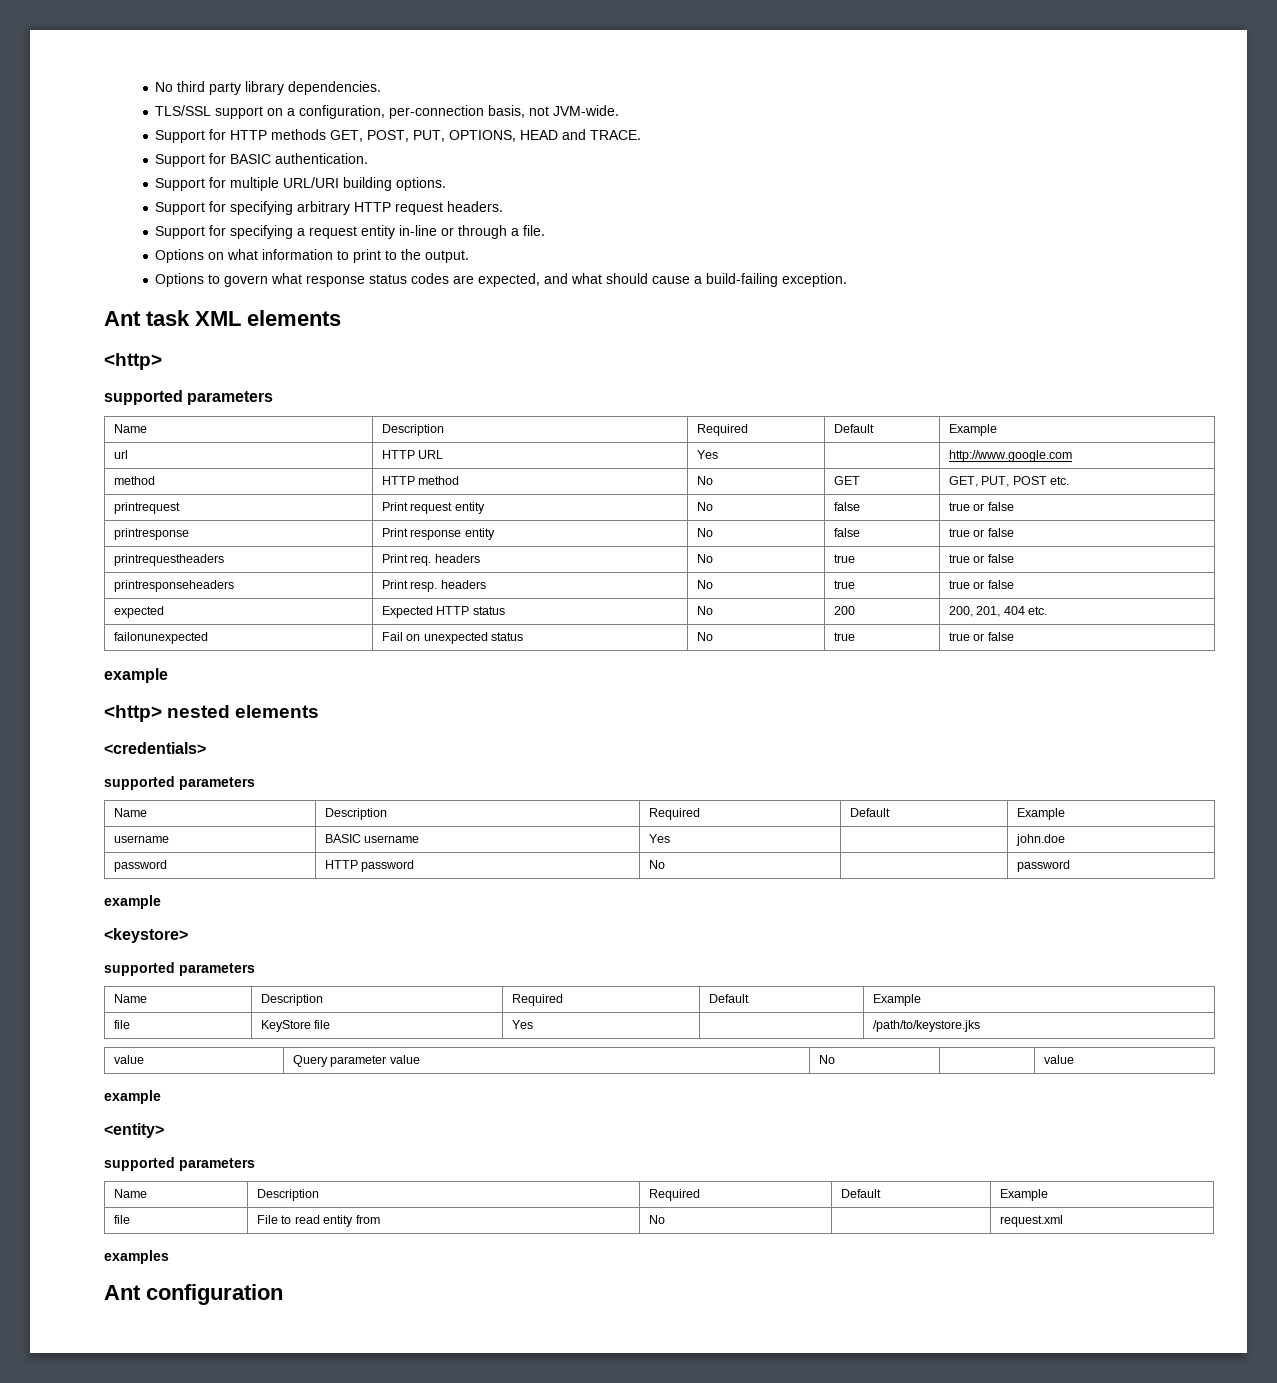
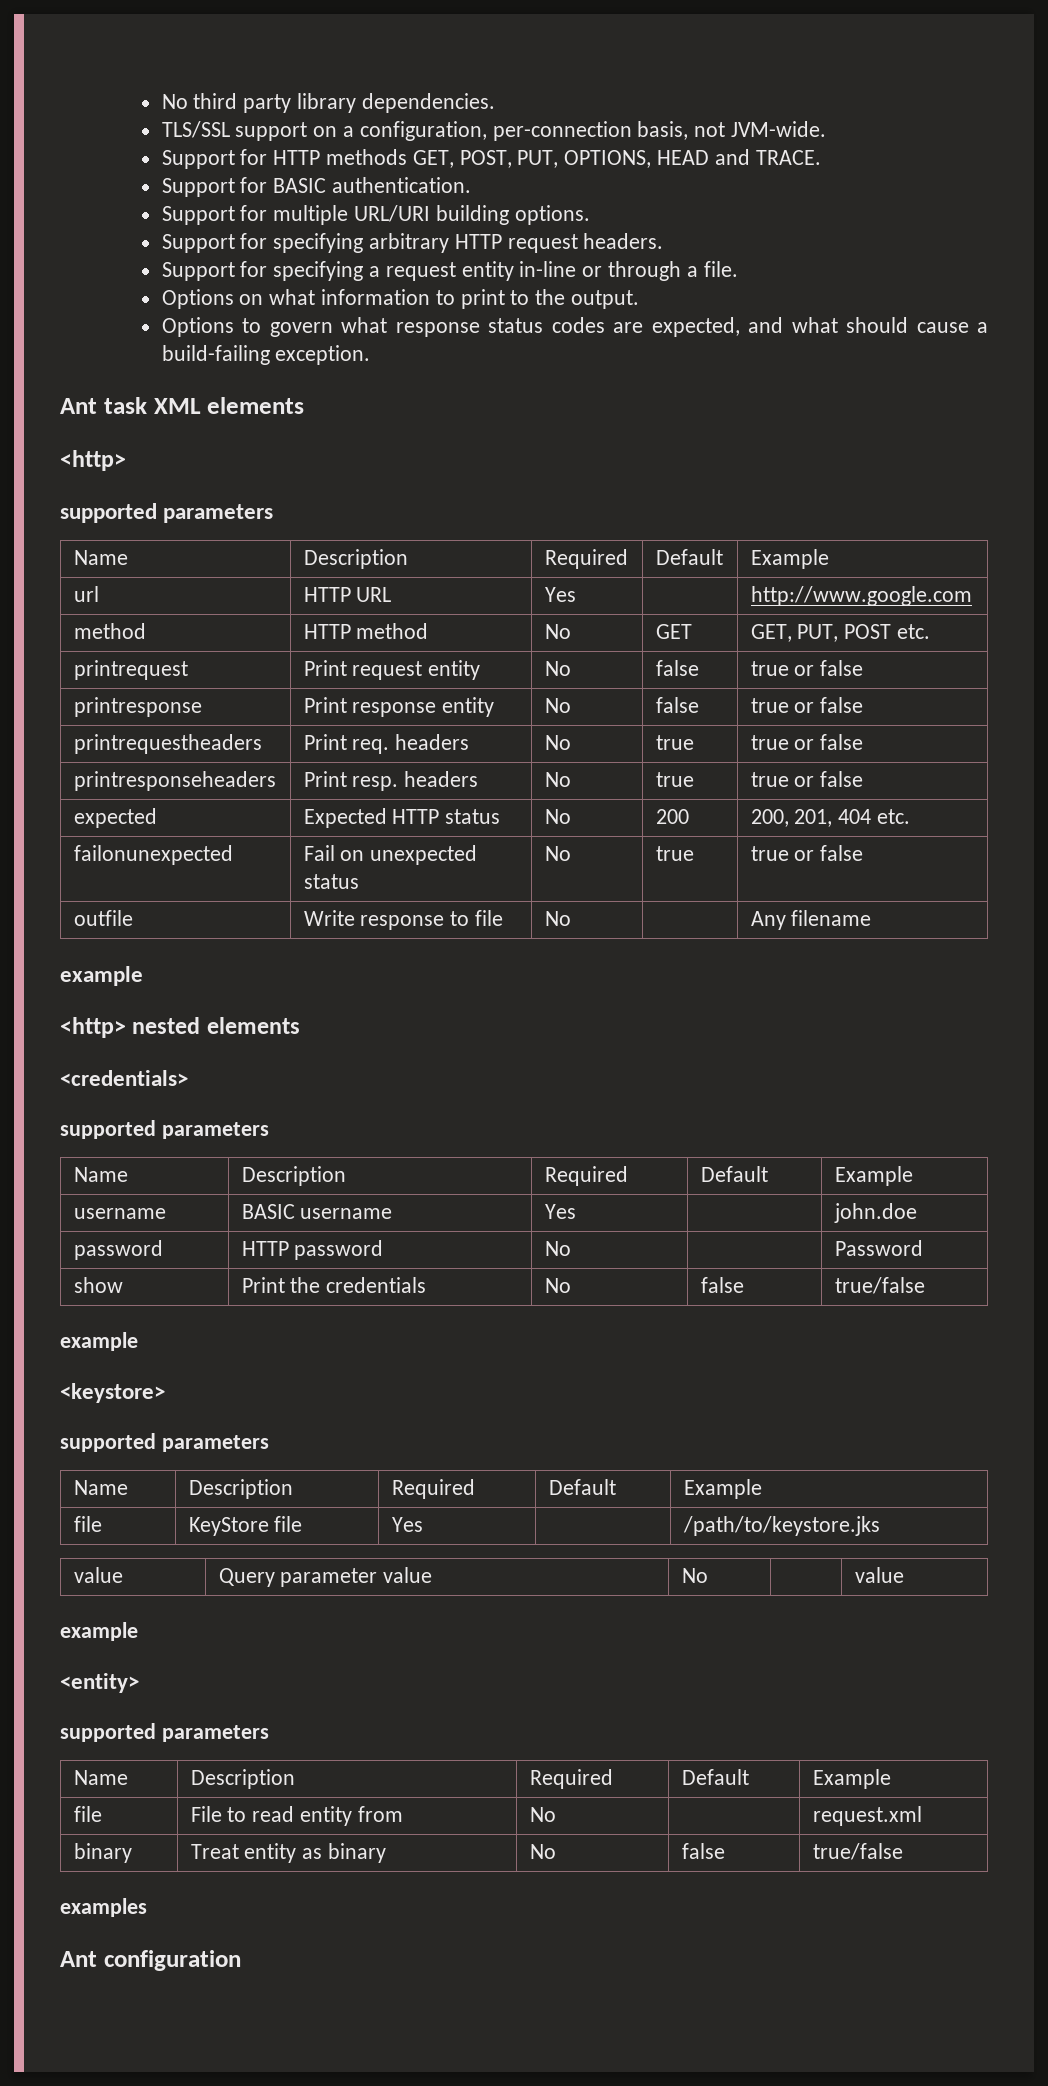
+ outfile | Write response to file | No | | Any filename
- password | HTTP password | No | | password
+ password | HTTP password | No | | Password
+ show | Print the credentials | No | false | true/false
+ binary | Treat entity as binary | No | false | true/false

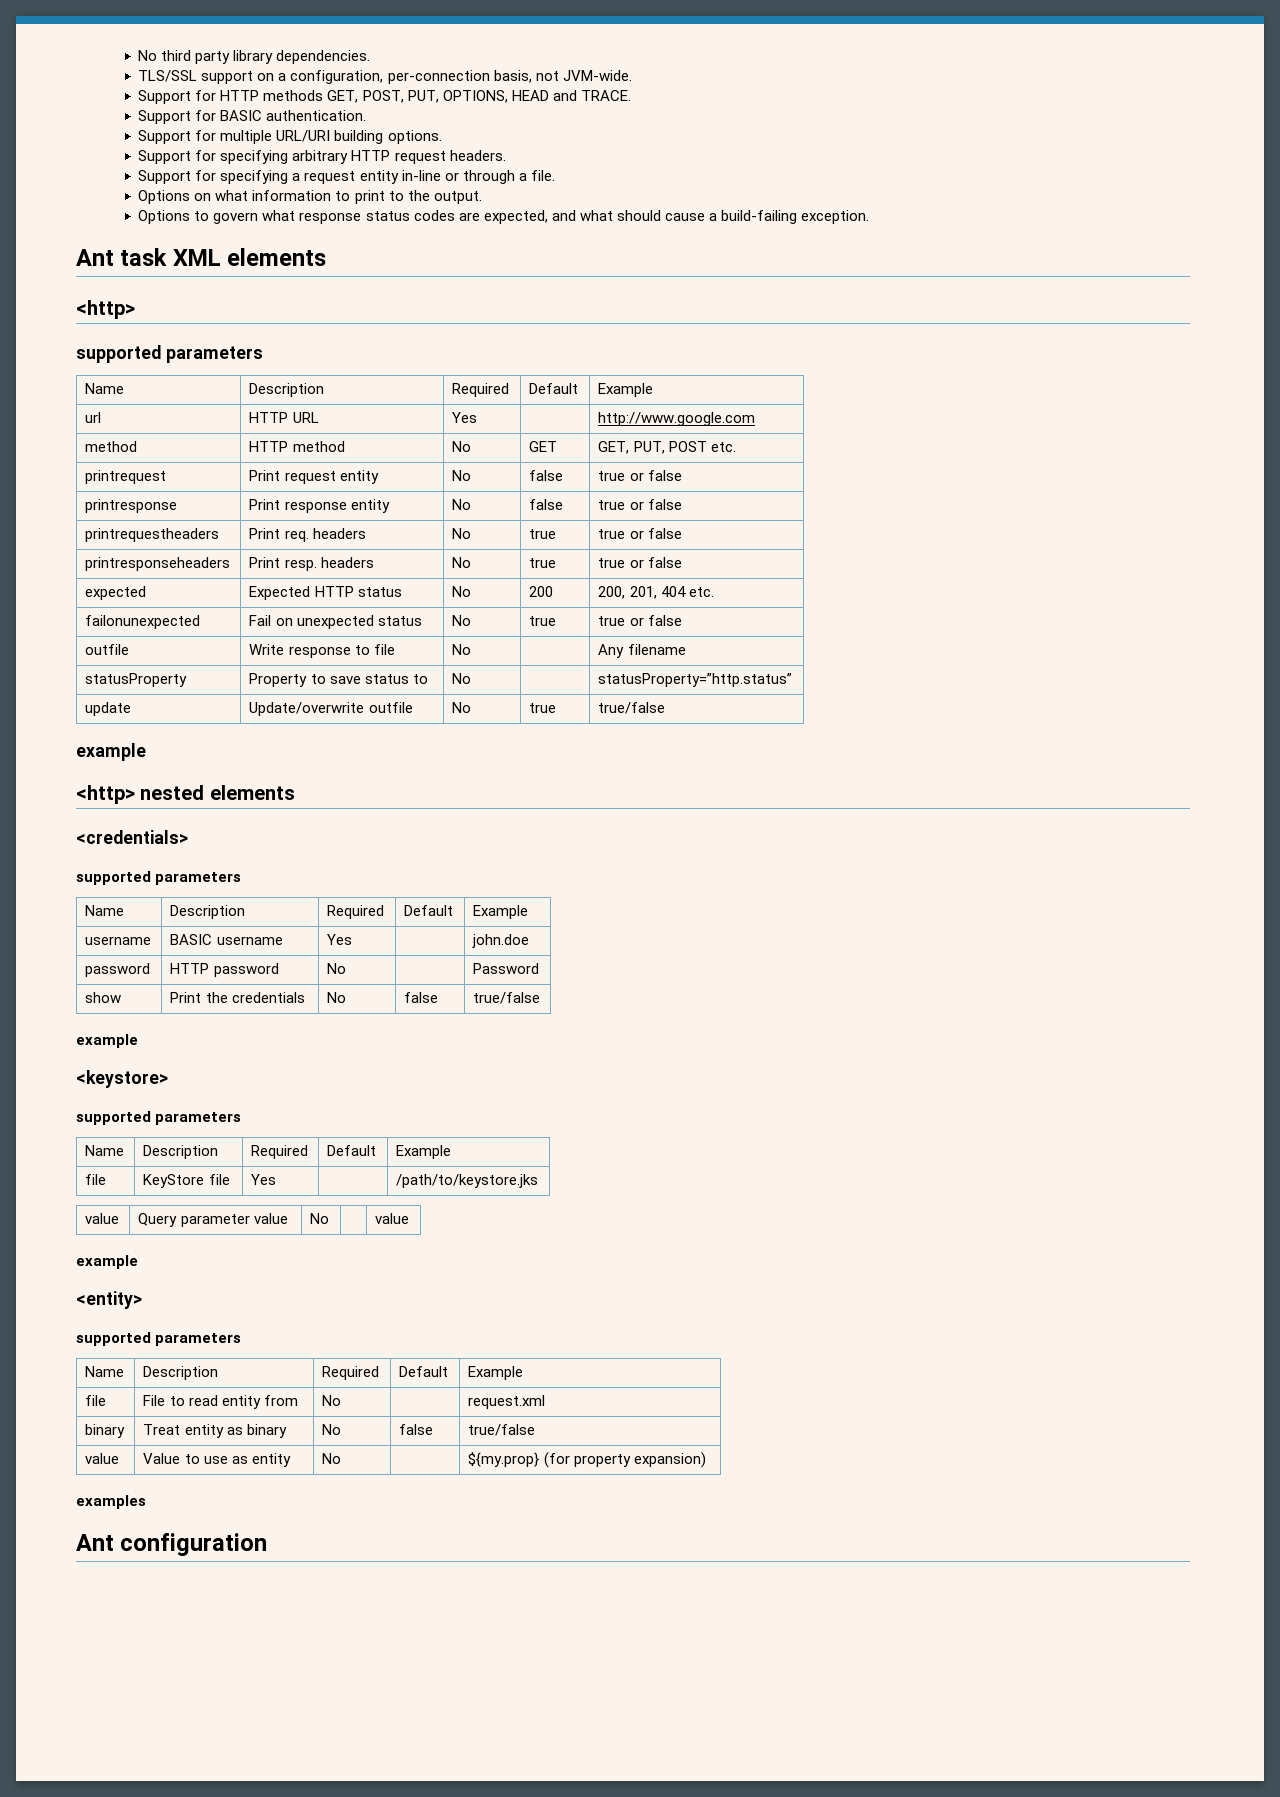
+ statusProperty | Property to save status to | No | | statusProperty=”http.status”
+ update | Update/overwrite outfile | No | true | true/false
+ value | Value to use as entity | No | | ${my.prop} (for property expansion)

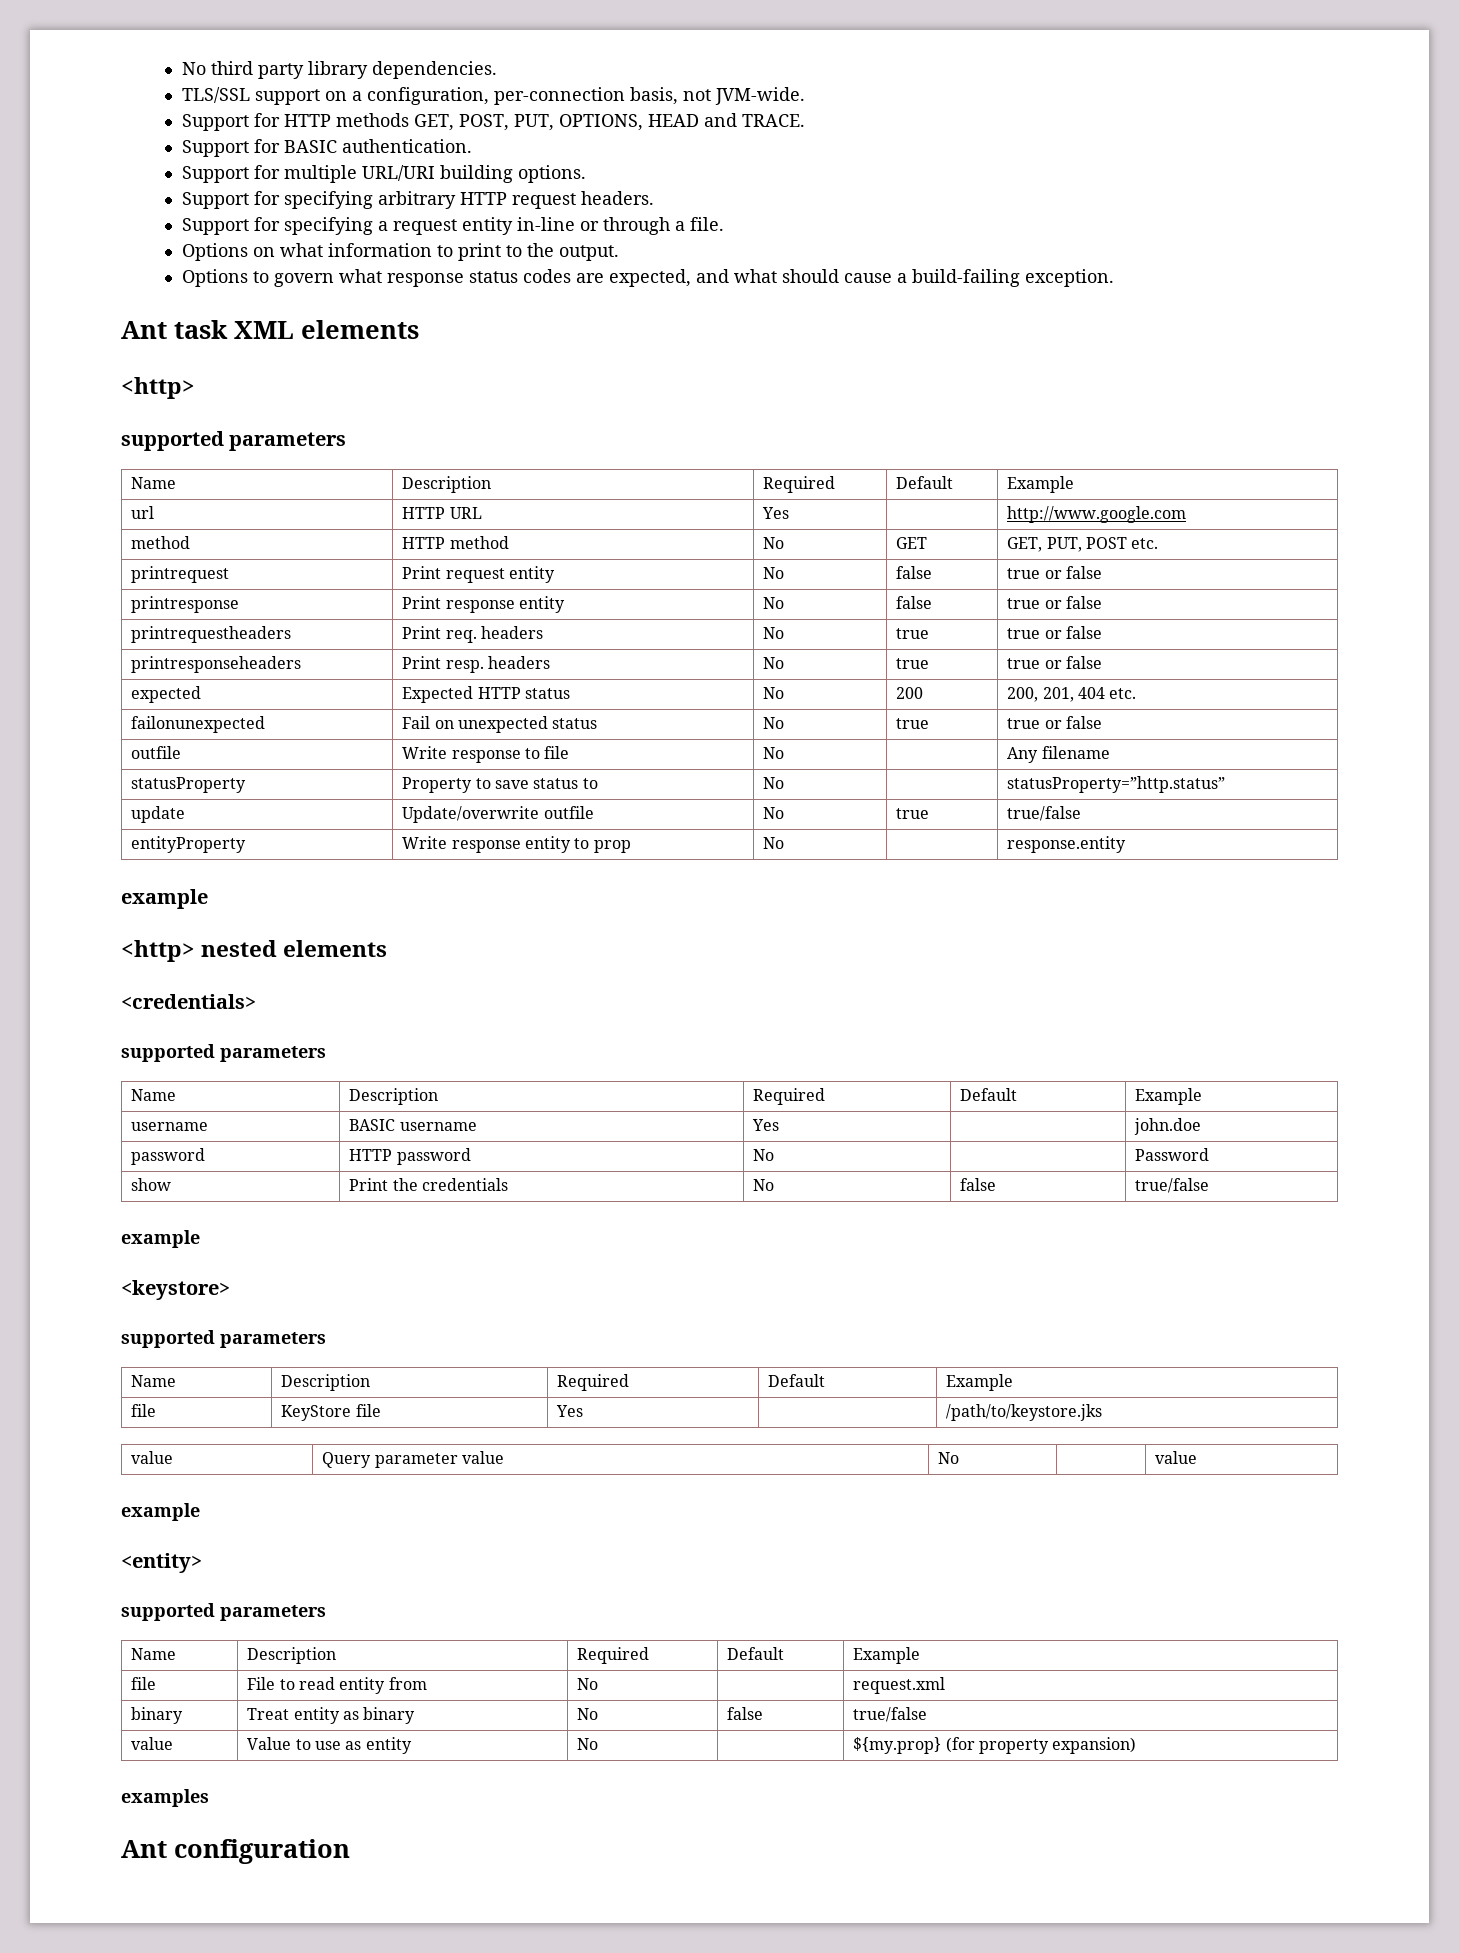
+ entityProperty | Write response entity to prop | No | | response.entity

